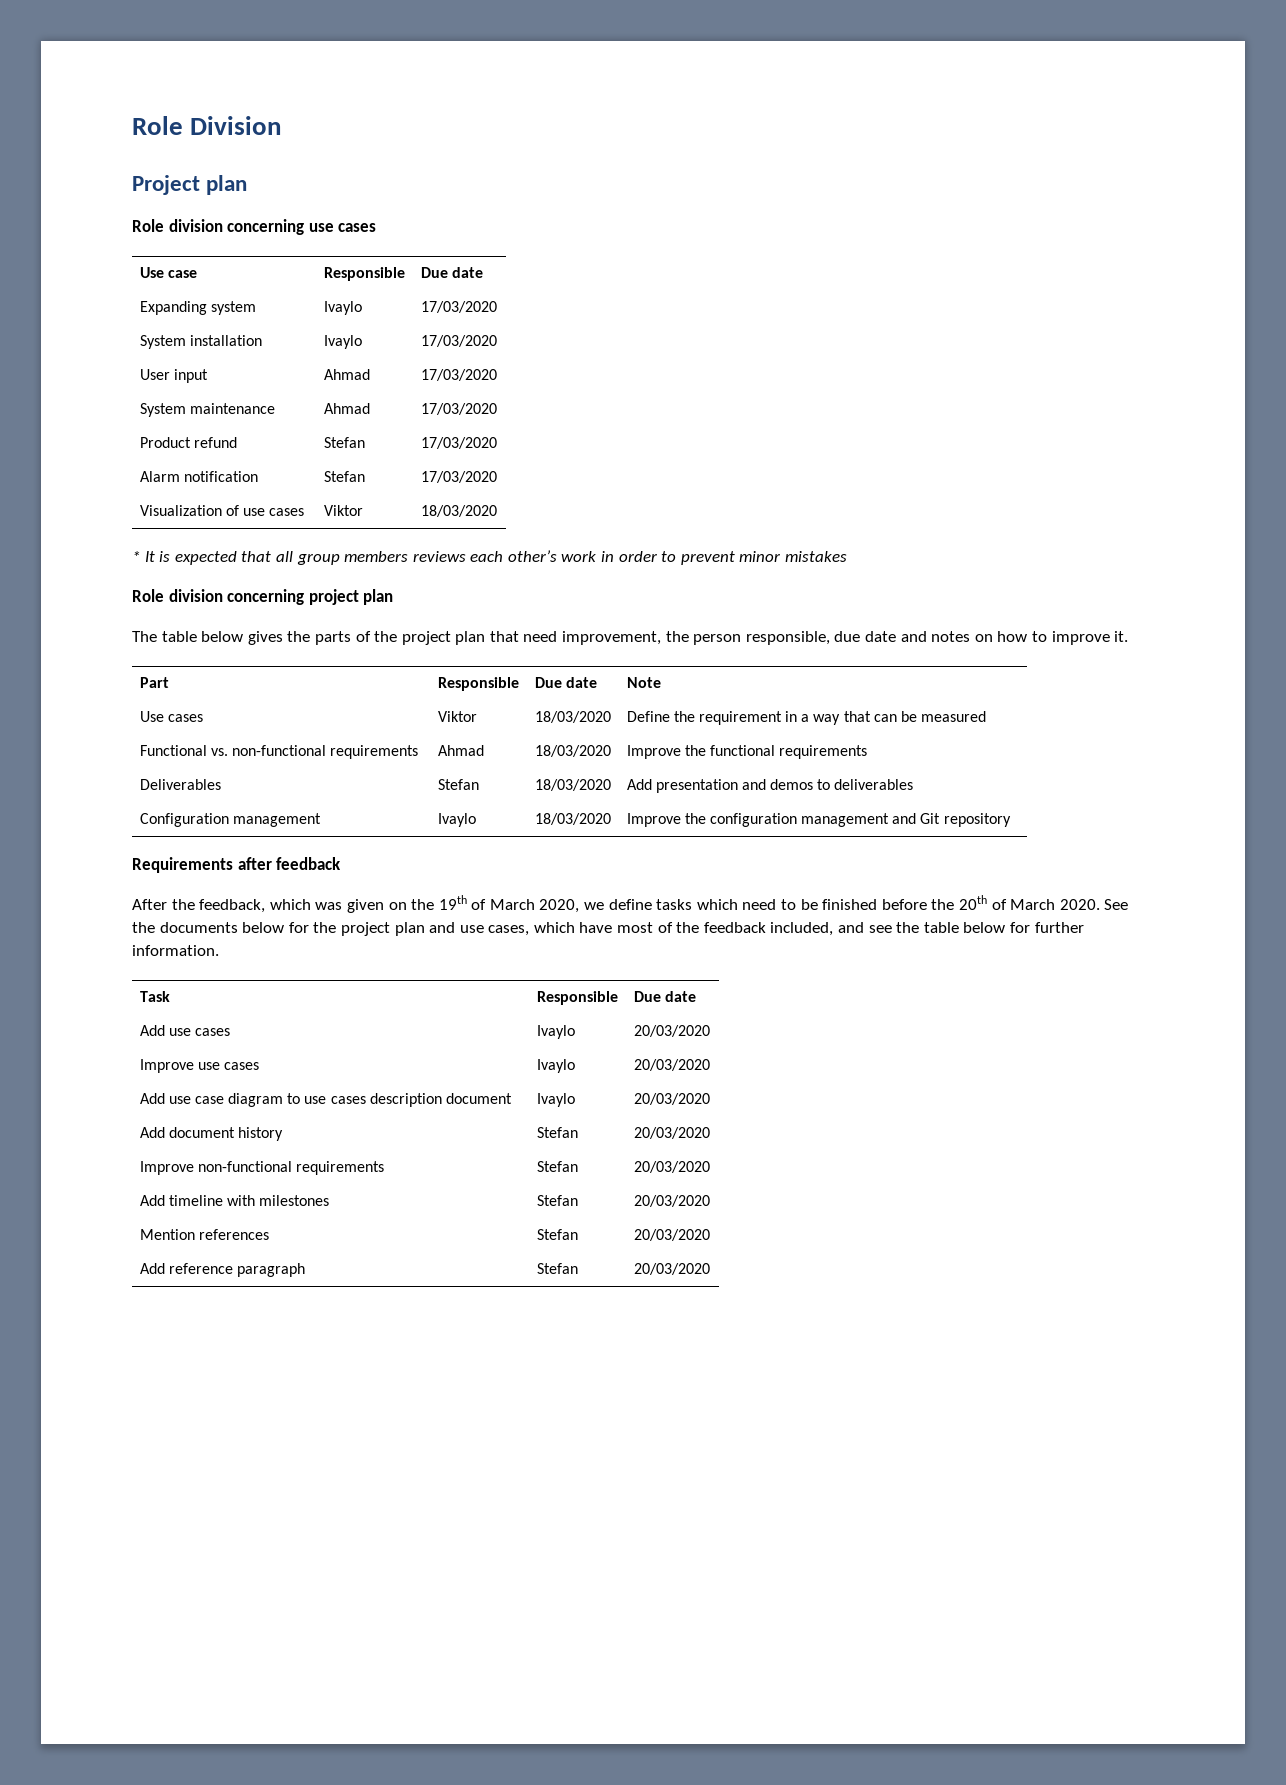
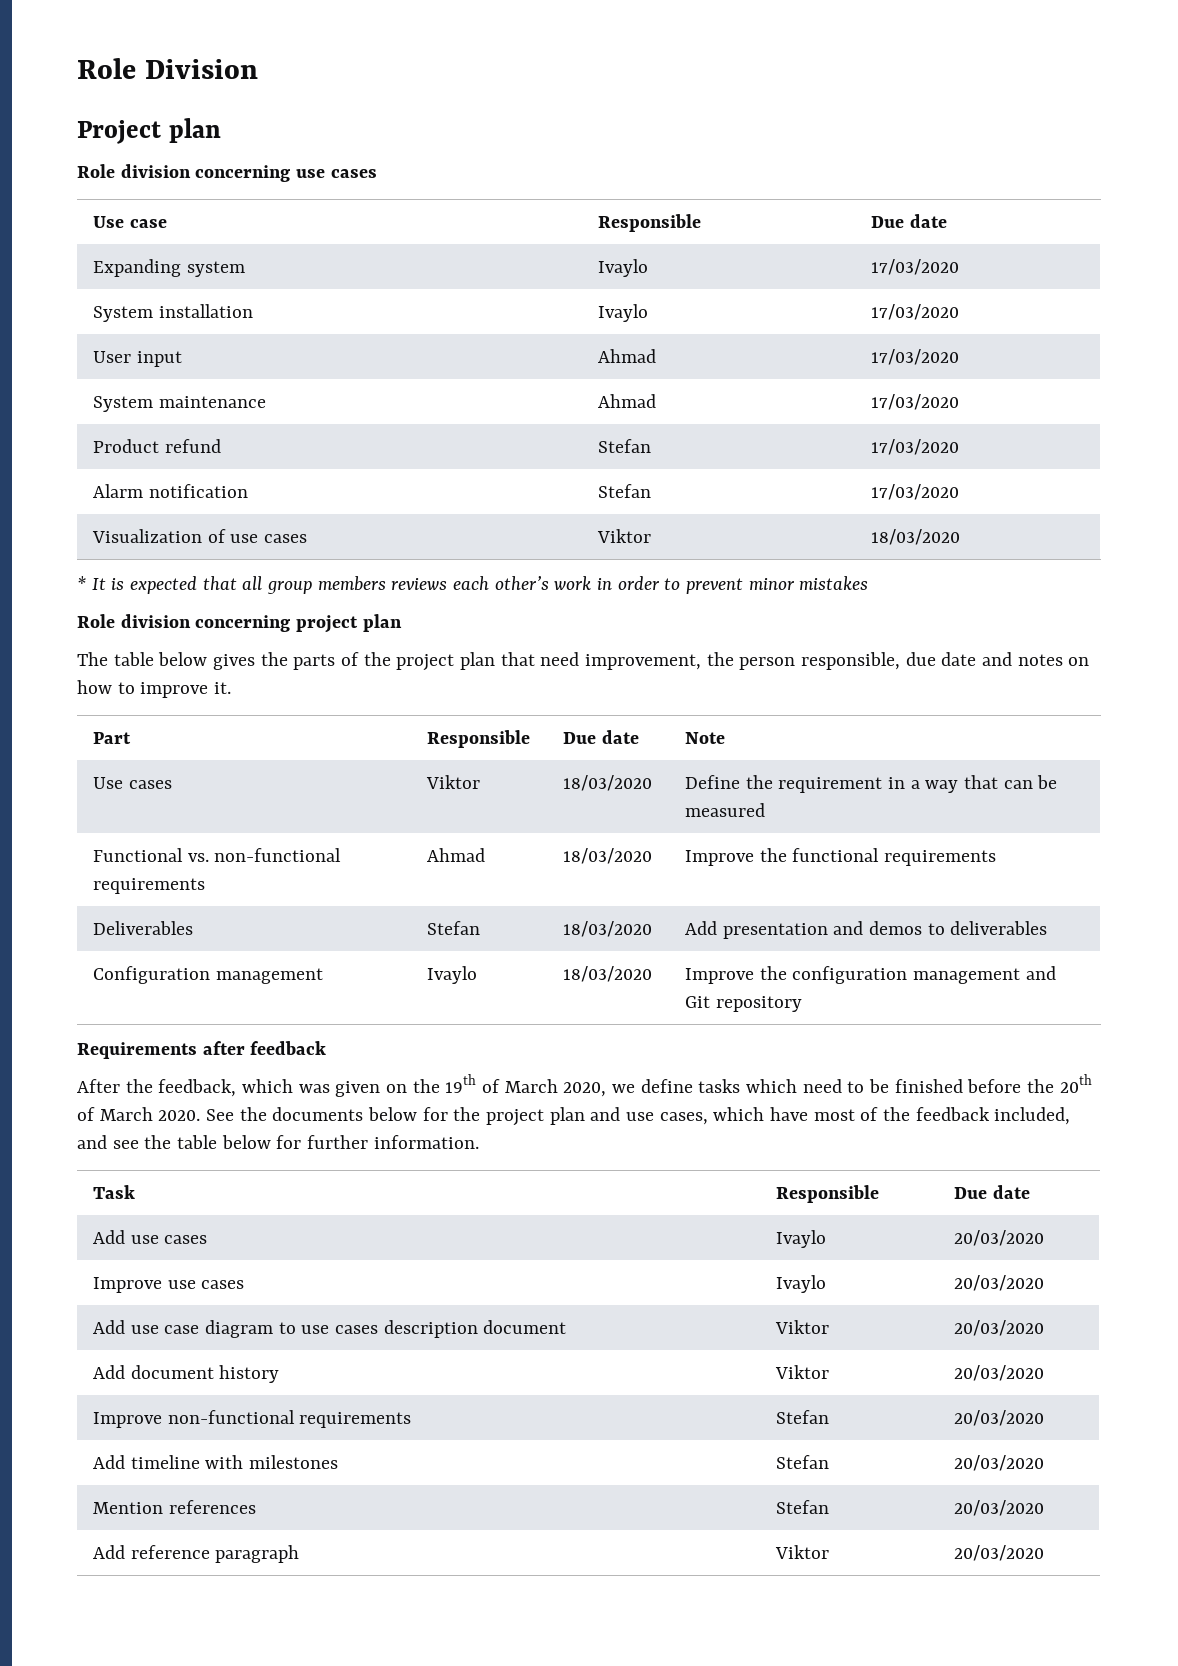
- Add use case diagram to use cases description document | Ivaylo | 20/03/2020
+ Add use case diagram to use cases description document | Viktor | 20/03/2020
- Add document history | Stefan | 20/03/2020
+ Add document history | Viktor | 20/03/2020
- Add reference paragraph | Stefan | 20/03/2020
+ Add reference paragraph | Viktor | 20/03/2020

